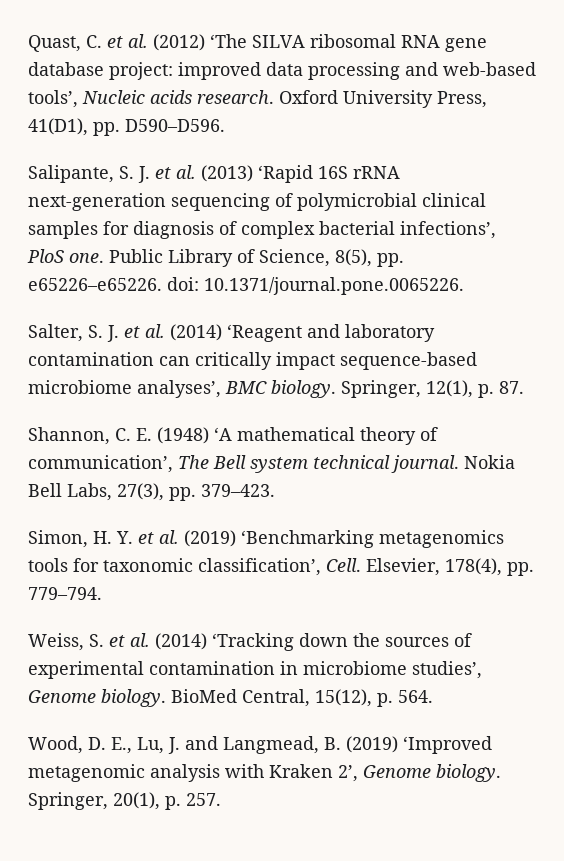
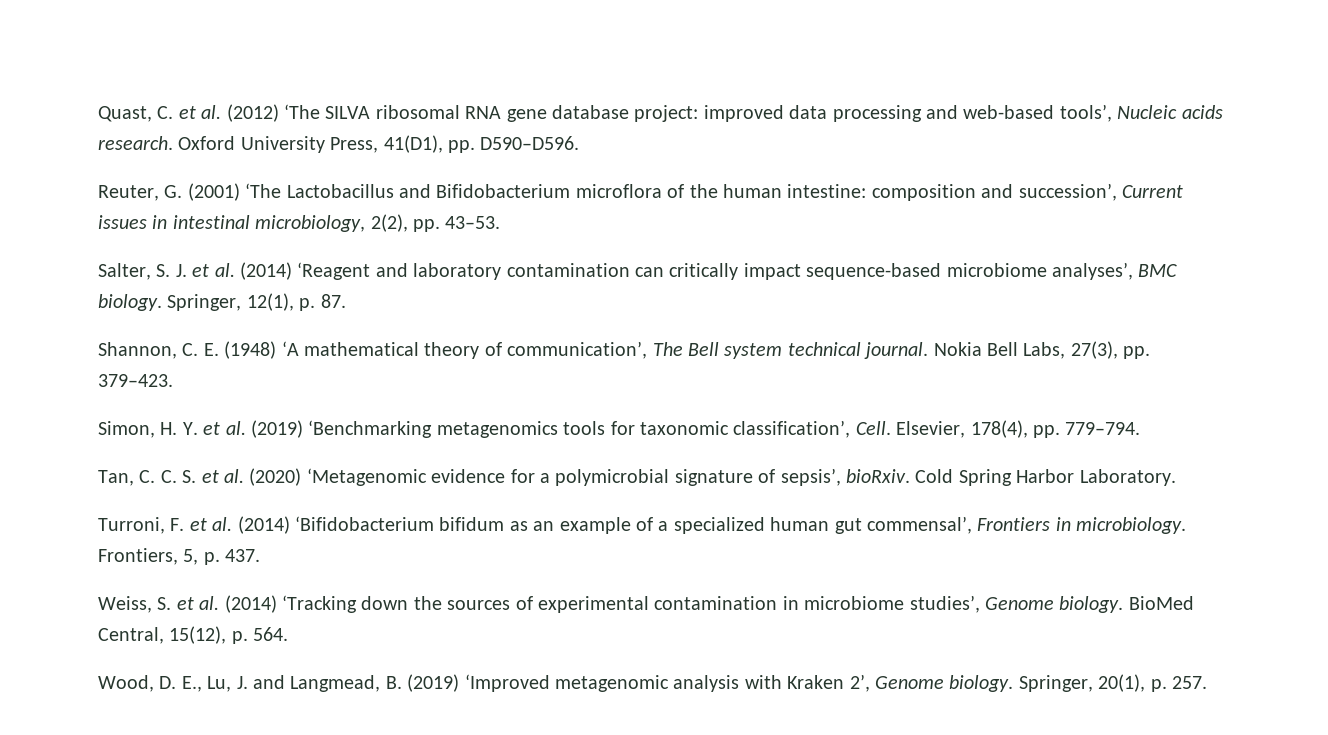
- Salipante, S. J. et al. (2013) ‘Rapid 16S rRNA next-generation sequencing of polymicrobial clinical samples for diagnosis of complex bacterial infections’, PloS one. Public Library of Science, 8(5), pp. e65226–e65226. doi: 10.1371/journal.pone.0065226.
+ Reuter, G. (2001) ‘The Lactobacillus and Bifidobacterium microflora of the human intestine: composition and succession’, Current issues in intestinal microbiology, 2(2), pp. 43–53.
+ Tan, C. C. S. et al. (2020) ‘Metagenomic evidence for a polymicrobial signature of sepsis’, bioRxiv. Cold Spring Harbor Laboratory.
+ Turroni, F. et al. (2014) ‘Bifidobacterium bifidum as an example of a specialized human gut commensal’, Frontiers in microbiology. Frontiers, 5, p. 437.

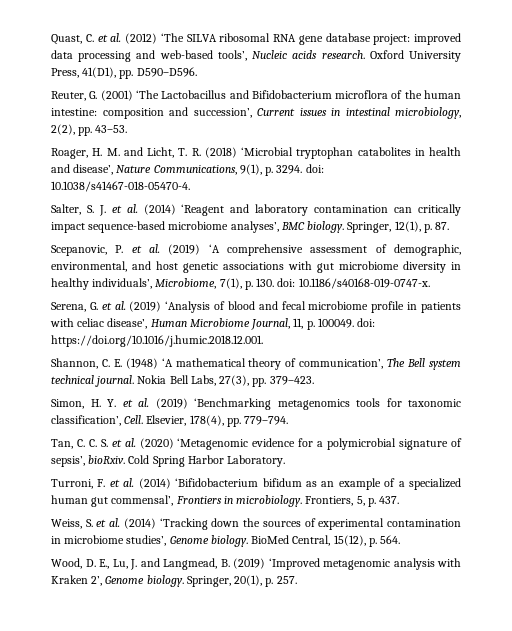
+ Roager, H. M. and Licht, T. R. (2018) ‘Microbial tryptophan catabolites in health and disease’, Nature Communications, 9(1), p. 3294. doi: 10.1038/s41467-018-05470-4.
+ Scepanovic, P. et al. (2019) ‘A comprehensive assessment of demographic, environmental, and host genetic associations with gut microbiome diversity in healthy individuals’, Microbiome, 7(1), p. 130. doi: 10.1186/s40168-019-0747-x.
+ Serena, G. et al. (2019) ‘Analysis of blood and fecal microbiome profile in patients with celiac disease’, Human Microbiome Journal, 11, p. 100049. doi: https://doi.org/10.1016/j.humic.2018.12.001.

